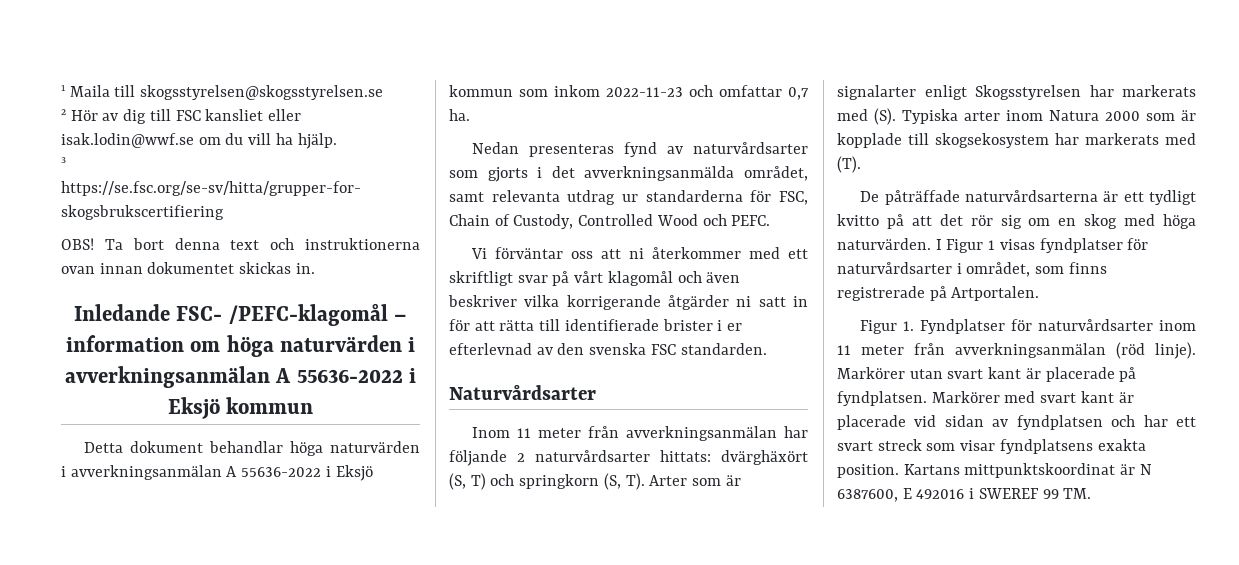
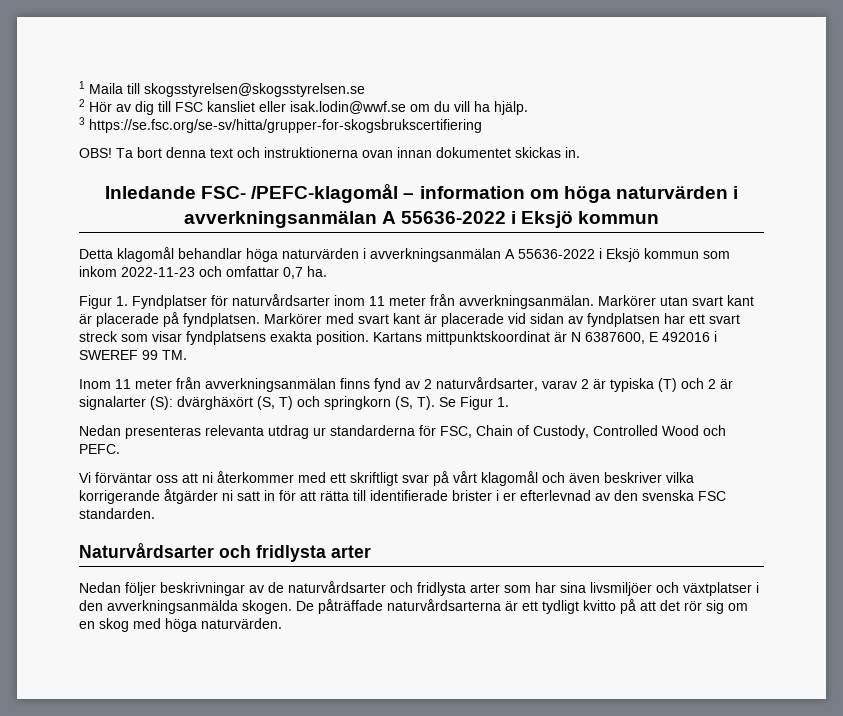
- Detta dokument behandlar höga naturvärden i avverkningsanmälan A 55636-2022 i Eksjö kommun som inkom 2022-11-23 och omfattar 0,7 ha.
+ Detta klagomål behandlar höga naturvärden i avverkningsanmälan A 55636-2022 i Eksjö kommun som inkom 2022-11-23 och omfattar 0,7 ha.
- Nedan presenteras fynd av naturvårdsarter som gjorts i det avverkningsanmälda området, samt relevanta utdrag ur standarderna för FSC, Chain of Custody, Controlled Wood och PEFC.
+ Figur 1. Fyndplatser för naturvårdsarter inom 11 meter från avverkningsanmälan. Markörer utan svart kant är placerade på fyndplatsen. Markörer med svart kant är placerade vid sidan av fyndplatsen har ett svart streck som visar fyndplatsens exakta position. Kartans mittpunktskoordinat är N 6387600, E 492016 i SWEREF 99 TM.
+ Inom 11 meter från avverkningsanmälan finns fynd av 2 naturvårdsarter, varav 2 är typiska (T) och 2 är signalarter (S): dvärghäxört (S, T) och springkorn (S, T). Se Figur 1.
+ Nedan presenteras relevanta utdrag ur standarderna för FSC, Chain of Custody, Controlled Wood och PEFC.
- Naturvårdsarter
- Inom 11 meter från avverkningsanmälan har följande 2 naturvårdsarter hittats: dvärghäxört (S, T) och springkorn (S, T). Arter som är signalarter enligt Skogsstyrelsen har markerats med (S). Typiska arter inom Natura 2000 som är kopplade till skogsekosystem har markerats med (T).
- De påträffade naturvårdsarterna är ett tydligt kvitto på att det rör sig om en skog med höga naturvärden. I Figur 1 visas fyndplatser för naturvårdsarter i området, som finns registrerade på Artportalen.
- Figur 1. Fyndplatser för naturvårdsarter inom 11 meter från avverkningsanmälan (röd linje). Markörer utan svart kant är placerade på fyndplatsen. Markörer med svart kant är placerade vid sidan av fyndplatsen och har ett svart streck som visar fyndplatsens exakta position. Kartans mittpunktskoordinat är N 6387600, E 492016 i SWEREF 99 TM.
+ Naturvårdsarter och fridlysta arter
+ Nedan följer beskrivningar av de naturvårdsarter och fridlysta arter som har sina livsmiljöer och växtplatser i den avverkningsanmälda skogen. De påträffade naturvårdsarterna är ett tydligt kvitto på att det rör sig om en skog med höga naturvärden.

